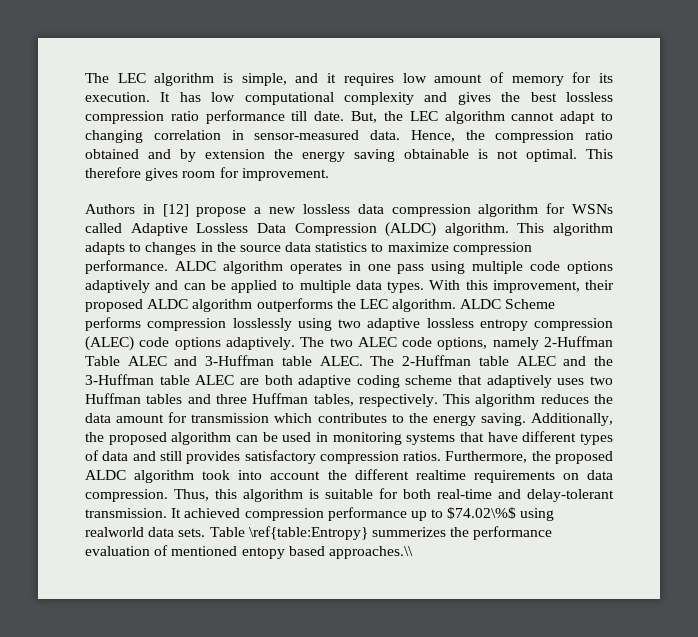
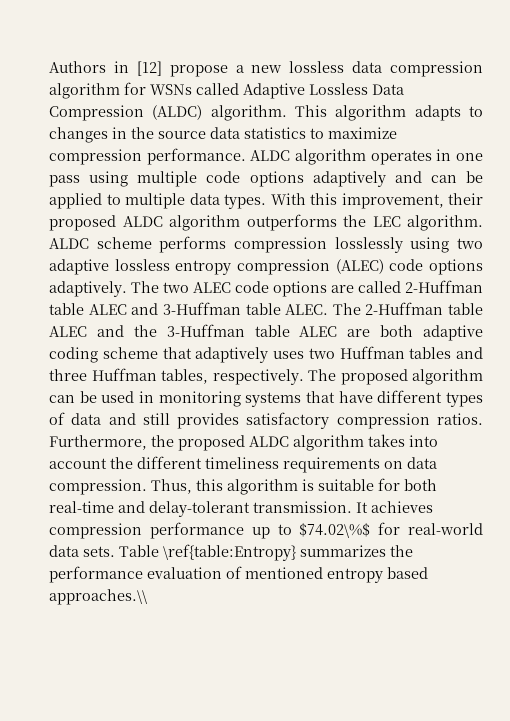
- The LEC algorithm is simple, and it requires low amount of memory for its execution. It has low computational complexity and gives the best lossless compression ratio performance till date. But, the LEC algorithm cannot adapt to changing correlation in sensor-measured data. Hence, the compression ratio obtained and by extension the energy saving obtainable is not optimal. This therefore gives room for improvement.
- ALDC Scheme performs compression losslessly using two adaptive lossless entropy compression (ALEC) code options adaptively.
+ ALDC scheme performs compression losslessly using two adaptive lossless entropy compression (ALEC) code options adaptively.
- The two ALEC code options, namely 2-Huffman Table ALEC and 3-Huffman table ALEC.
+ The two ALEC code options are called 2-Huffman table ALEC and 3-Huffman table ALEC.
- This algorithm reduces the data amount for transmission which contributes to the energy saving. Additionally, the proposed algorithm can be used in monitoring systems that have different types of data and still provides satisfactory compression ratios.
+ The proposed algorithm can be used in monitoring systems that have different types of data and still provides satisfactory compression ratios.
- Furthermore, the proposed ALDC algorithm took into account the different realtime requirements on data compression.
+ Furthermore, the proposed ALDC algorithm takes into account the different timeliness requirements on data compression.
- It achieved compression performance up to $74.02\%$ using realworld data sets.
+ It achieves compression performance up to $74.02\%$ for real-world data sets.
- Table \ref{table:Entropy} summerizes the performance evaluation of mentioned entopy based approaches.\\
+ Table \ref{table:Entropy} summarizes the performance evaluation of mentioned entropy based approaches.\\

